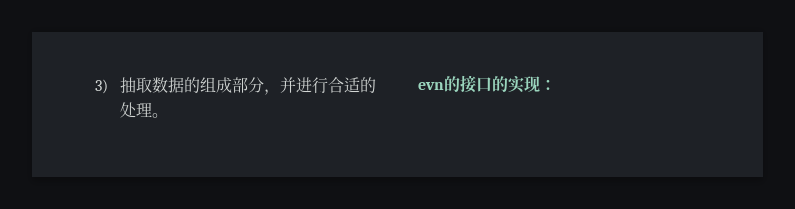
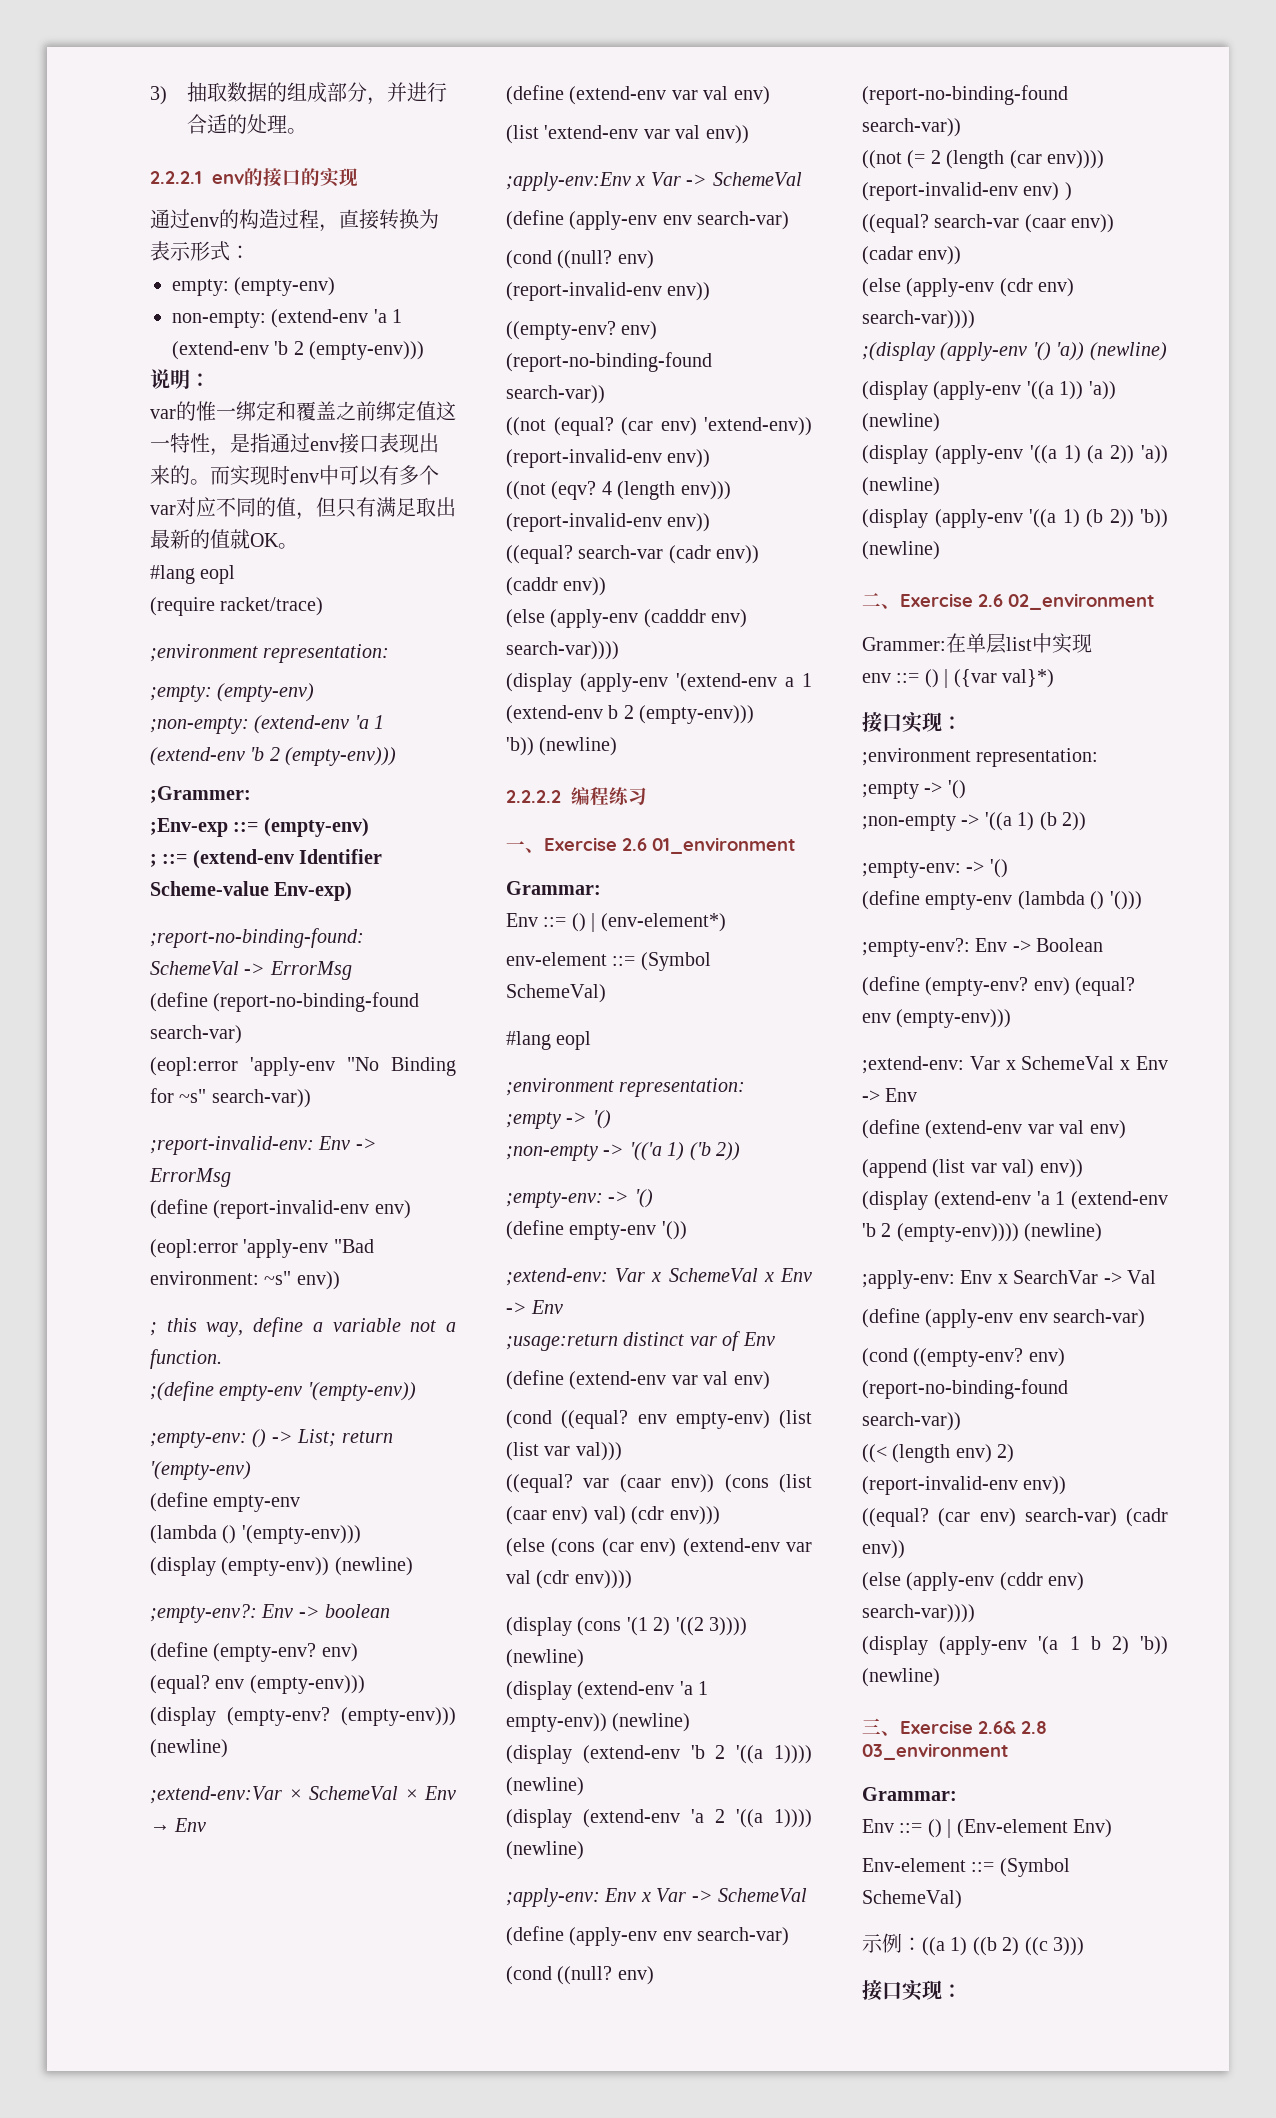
- evn的接口的实现：
+ 2.2.2.1 env的接口的实现
+ 通过env的构造过程，直接转换为表示形式：
+ empty: (empty-env)
+ non-empty: (extend-env 'a 1 (extend-env 'b 2 (empty-env)))
+ 说明：
+ var的惟一绑定和覆盖之前绑定值这一特性，是指通过env接口表现出来的。而实现时env中可以有多个var对应不同的值，但只有满足取出最新的值就OK。
+ #lang eopl
+ (require racket/trace)
+ ;environment representation:
+ ;empty: (empty-env)
+ ;non-empty: (extend-env 'a 1 (extend-env 'b 2 (empty-env)))
+ ;Grammer:
+ ;Env-exp ::= (empty-env)
+ ; ::= (extend-env Identifier Scheme-value Env-exp)
+ ;report-no-binding-found: SchemeVal -> ErrorMsg
+ (define (report-no-binding-found search-var)
+ (eopl:error 'apply-env "No Binding for ~s" search-var))
+ ;report-invalid-env: Env -> ErrorMsg
+ (define (report-invalid-env env)
+ (eopl:error 'apply-env "Bad environment: ~s" env))
+ ; this way, define a variable not a function.
+ ;(define empty-env '(empty-env))
+ ;empty-env: () -> List; return '(empty-env)
+ (define empty-env
+ (lambda () '(empty-env)))
+ (display (empty-env)) (newline)
+ ;empty-env?: Env -> boolean
+ (define (empty-env? env)
+ (equal? env (empty-env)))
+ (display (empty-env? (empty-env))) (newline)
+ ;extend-env:Var × SchemeVal × Env → Env
+ (define (extend-env var val env)
+ (list 'extend-env var val env))
+ ;apply-env:Env x Var -> SchemeVal
+ (define (apply-env env search-var)
+ (cond ((null? env) (report-invalid-env env))
+ ((empty-env? env) (report-no-binding-found search-var))
+ ((not (equal? (car env) 'extend-env)) (report-invalid-env env))
+ ((not (eqv? 4 (length env))) (report-invalid-env env))
+ ((equal? search-var (cadr env)) (caddr env))
+ (else (apply-env (cadddr env) search-var))))
+ (display (apply-env '(extend-env a 1 (extend-env b 2 (empty-env)))
+ 'b)) (newline)
+ 2.2.2.2编程练习
+ 一、Exercise 2.6 01_environment
+ Grammar:
+ Env ::= () | (env-element*)
+ env-element ::= (Symbol SchemeVal)
+ #lang eopl
+ ;environment representation:
+ ;empty -> '()
+ ;non-empty -> '(('a 1) ('b 2))
+ ;empty-env: -> '()
+ (define empty-env '())
+ ;extend-env: Var x SchemeVal x Env -> Env
+ ;usage:return distinct var of Env
+ (define (extend-env var val env)
+ (cond ((equal? env empty-env) (list (list var val)))
+ ((equal? var (caar env)) (cons (list (caar env) val) (cdr env)))
+ (else (cons (car env) (extend-env var val (cdr env))))
+ (display (cons '(1 2) '((2 3)))) (newline)
+ (display (extend-env 'a 1 empty-env)) (newline)
+ (display (extend-env 'b 2 '((a 1)))) (newline)
+ (display (extend-env 'a 2 '((a 1)))) (newline)
+ ;apply-env: Env x Var -> SchemeVal
+ (define (apply-env env search-var)
+ (cond ((null? env) (report-no-binding-found search-var))
+ ((not (= 2 (length (car env)))) (report-invalid-env env) )
+ ((equal? search-var (caar env)) (cadar env))
+ (else (apply-env (cdr env) search-var))))
+ ;(display (apply-env '() 'a)) (newline)
+ (display (apply-env '((a 1)) 'a)) (newline)
+ (display (apply-env '((a 1) (a 2)) 'a)) (newline)
+ (display (apply-env '((a 1) (b 2)) 'b)) (newline)
+ 二、Exercise 2.6 02_environment
+ Grammer:在单层list中实现
+ env ::= () | ({var val}*)
+ 接口实现：
+ ;environment representation:
+ ;empty -> '()
+ ;non-empty -> '((a 1) (b 2))
+ ;empty-env: -> '()
+ (define empty-env (lambda () '()))
+ ;empty-env?: Env -> Boolean
+ (define (empty-env? env) (equal? env (empty-env)))
+ ;extend-env: Var x SchemeVal x Env -> Env
+ (define (extend-env var val env)
+ (append (list var val) env))
+ (display (extend-env 'a 1 (extend-env 'b 2 (empty-env)))) (newline)
+ ;apply-env: Env x SearchVar -> Val
+ (define (apply-env env search-var)
+ (cond ((empty-env? env) (report-no-binding-found search-var))
+ ((< (length env) 2) (report-invalid-env env))
+ ((equal? (car env) search-var) (cadr env))
+ (else (apply-env (cddr env) search-var))))
+ (display (apply-env '(a 1 b 2) 'b)) (newline)
+ 三、Exercise 2.6& 2.8 03_environment
+ Grammar:
+ Env ::= () | (Env-element Env)
+ Env-element ::= (Symbol SchemeVal)
+ 示例：((a 1) ((b 2) ((c 3)))
+ 接口实现：

